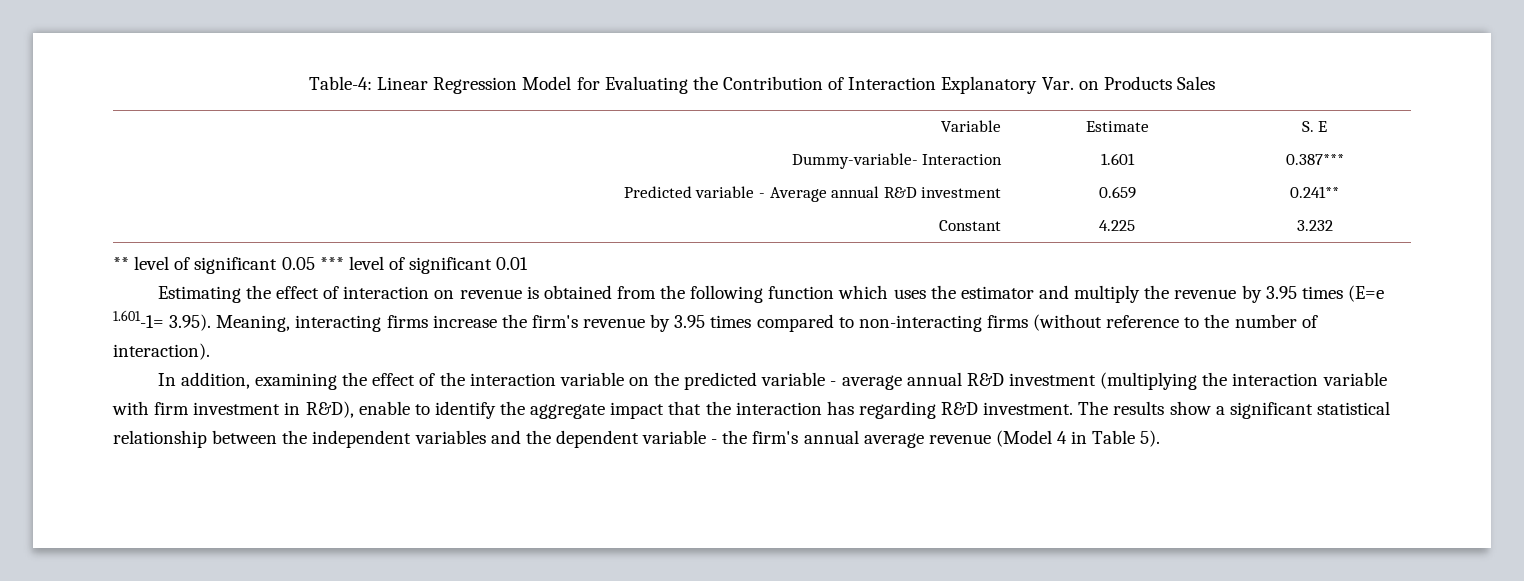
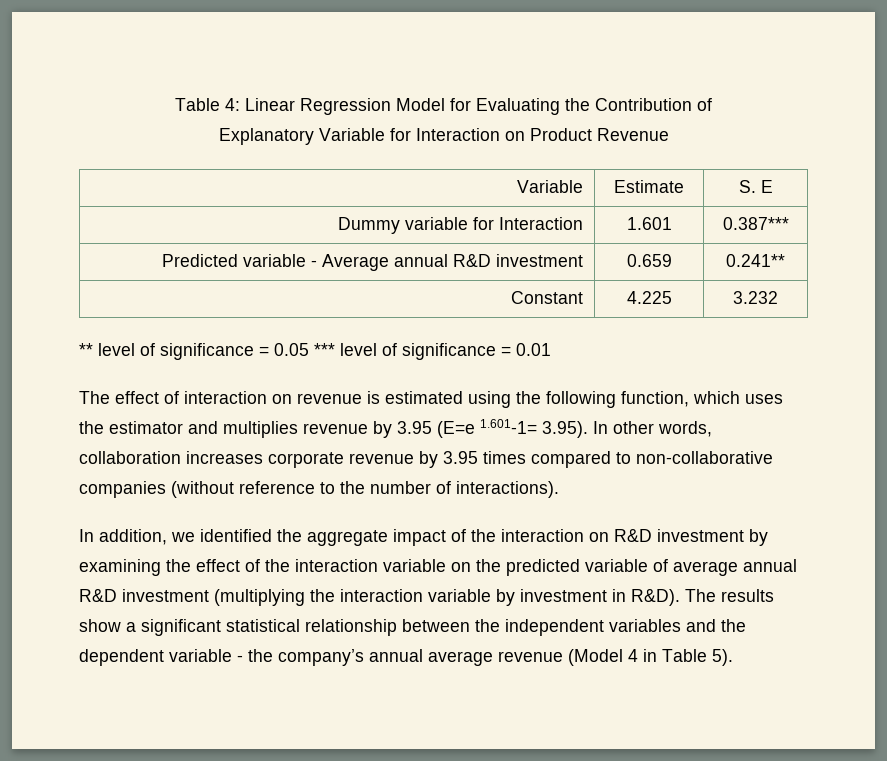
- Table-4: Linear Regression Model for Evaluating the Contribution of Interaction Explanatory Var. on Products Sales
+ Table 4: Linear Regression Model for Evaluating the Contribution of
+ Explanatory Variable for Interaction on Product Revenue
- Dummy-variable- Interaction | 1.601 | 0.387***
+ Dummy variable for Interaction | 1.601 | 0.387***
- ** level of significant 0.05 *** level of significant 0.01
+ ** level of significance = 0.05 *** level of significance = 0.01
- Estimating the effect of interaction on revenue is obtained from the following function which uses the estimator and multiply the revenue by 3.95 times (E=e 1.601-1= 3.95). Meaning, interacting firms increase the firm's revenue by 3.95 times compared to non-interacting firms (without reference to the number of interaction).
+ The effect of interaction on revenue is estimated using the following function, which uses the estimator and multiplies revenue by 3.95 (E=e 1.601-1= 3.95). In other words, collaboration increases corporate revenue by 3.95 times compared to non-collaborative companies (without reference to the number of interactions).
- In addition, examining the effect of the interaction variable on the predicted variable - average annual R&D investment (multiplying the interaction variable with firm investment in R&D), enable to identify the aggregate impact that the interaction has regarding R&D investment.
+ In addition, we identified the aggregate impact of the interaction on R&D investment by examining the effect of the interaction variable on the predicted variable of average annual R&D investment (multiplying the interaction variable by investment in R&D).
- The results show a significant statistical relationship between the independent variables and the dependent variable - the firm's annual average revenue (Model 4 in Table 5).
+ The results show a significant statistical relationship between the independent variables and the dependent variable - the company’s annual average revenue (Model 4 in Table 5).

